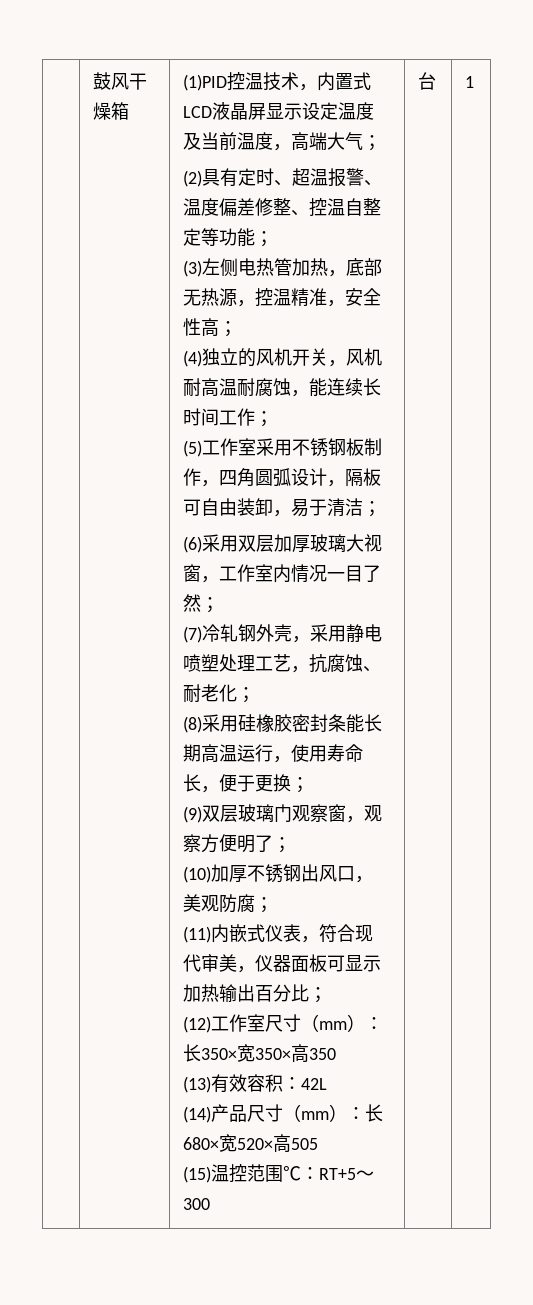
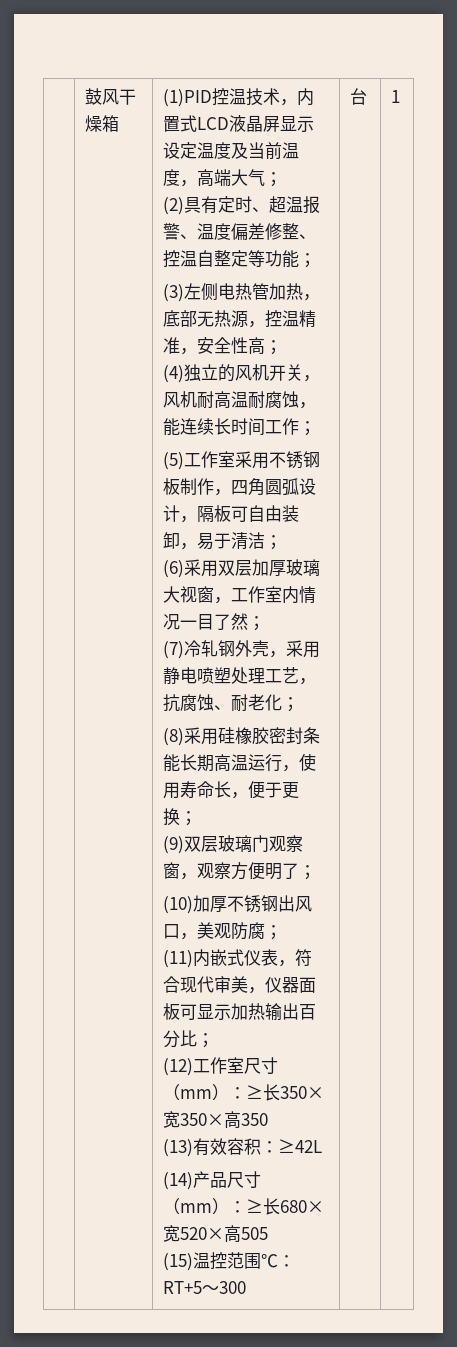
- (12)工作室尺寸（mm）：长350×宽350×高350
+ (12)工作室尺寸（mm）：≥长350×宽350×高350
- (13)有效容积：42L
+ (13)有效容积：≥42L
- (14)产品尺寸（mm）：长680×宽520×高505
+ (14)产品尺寸（mm）：≥长680×宽520×高505

